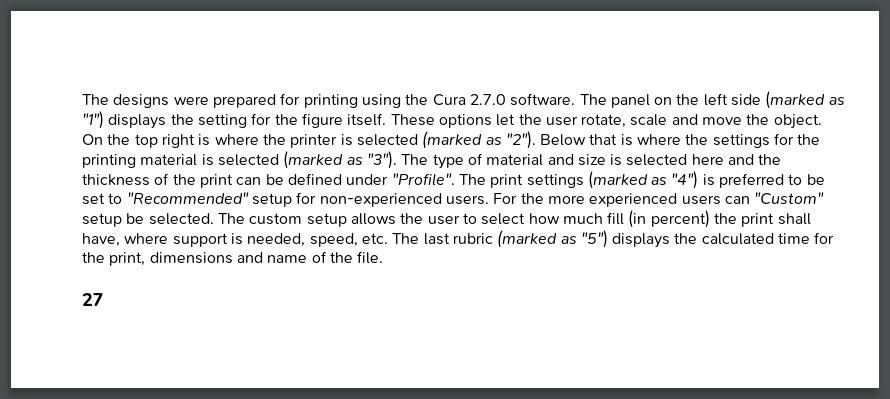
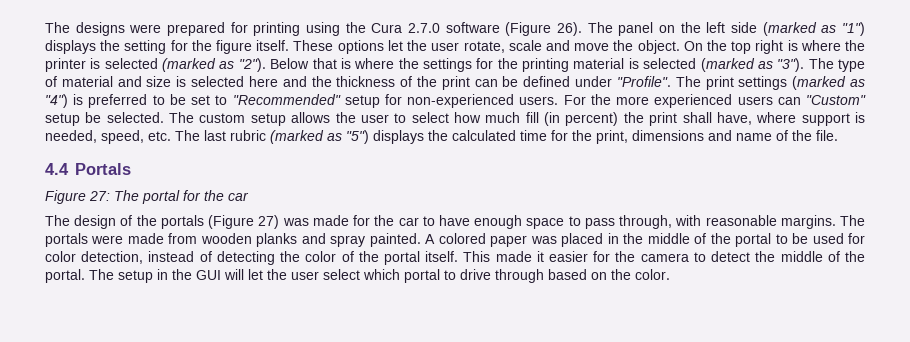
- The designs were prepared for printing using the Cura 2.7.0 software.
+ The designs were prepared for printing using the Cura 2.7.0 software (Figure 26).
- 27
+ 4.4 Portals
+ Figure 27: The portal for the car
+ The design of the portals (Figure 27) was made for the car to have enough space to pass through, with reasonable margins. The portals were made from wooden planks and spray painted. A colored paper was placed in the middle of the portal to be used for color detection, instead of detecting the color of the portal itself. This made it easier for the camera to detect the middle of the portal. The setup in the GUI will let the user select which portal to drive through based on the color.

